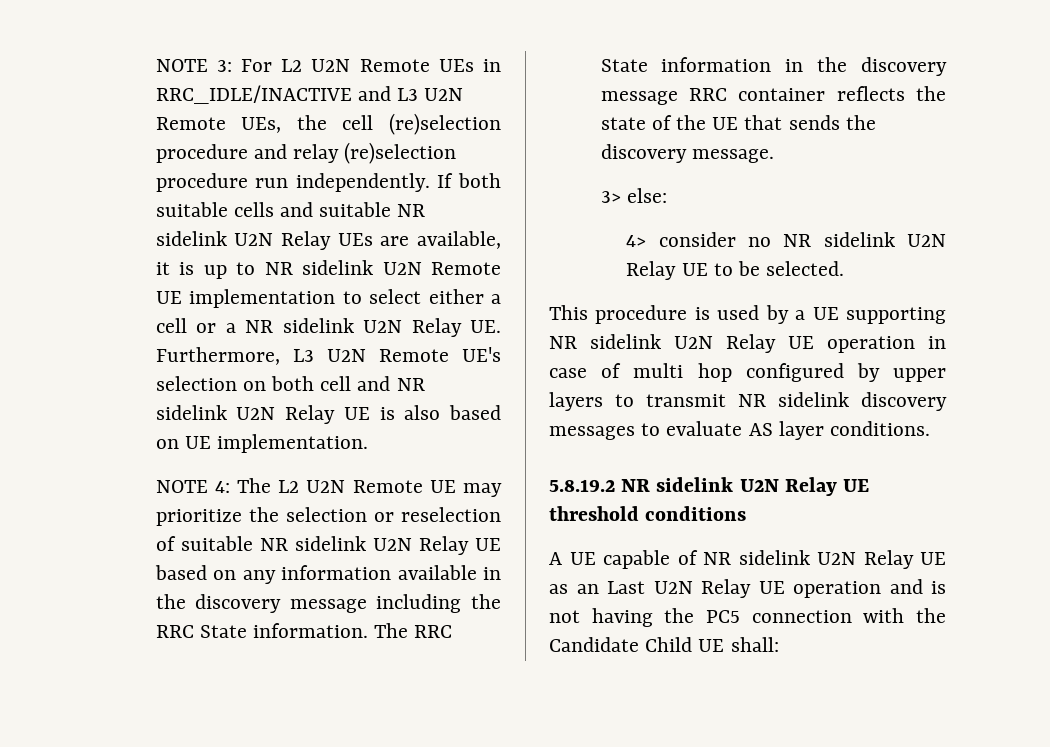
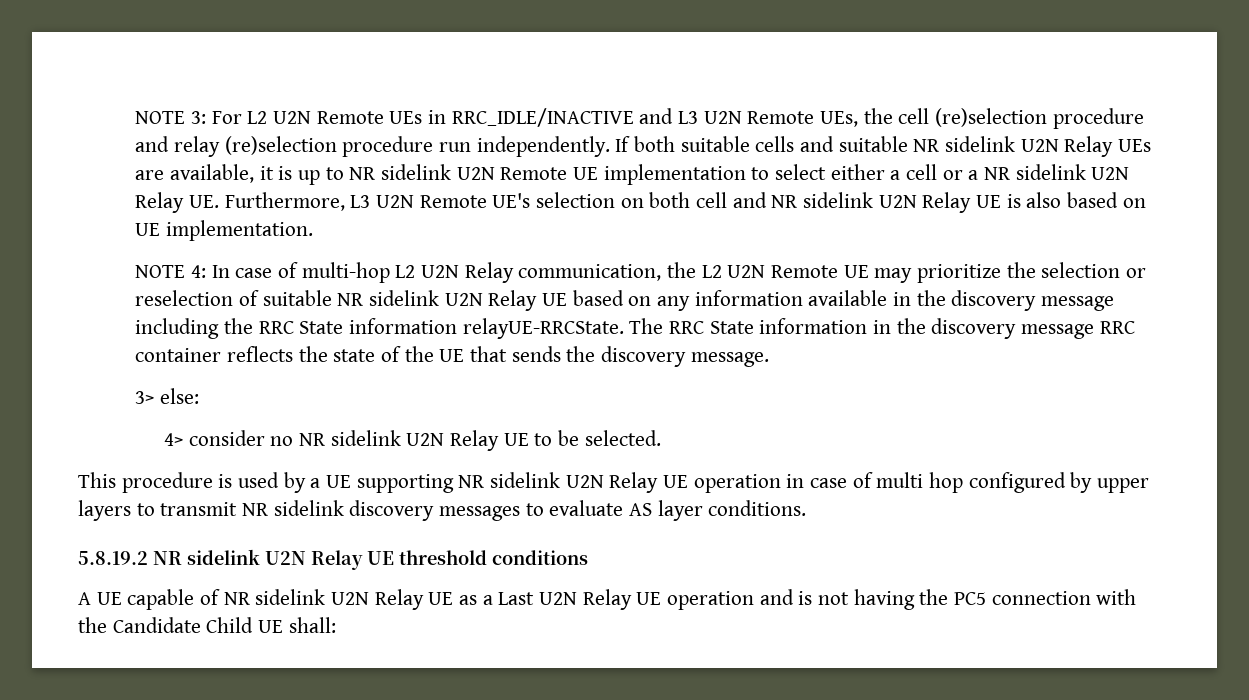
- NOTE 4: The L2 U2N Remote UE may prioritize the selection or reselection of suitable NR sidelink U2N Relay UE based on any information available in the discovery message including the RRC State information.
+ NOTE 4: In case of multi-hop L2 U2N Relay communication, the L2 U2N Remote UE may prioritize the selection or reselection of suitable NR sidelink U2N Relay UE based on any information available in the discovery message including the RRC State information relayUE-RRCState.
- A UE capable of NR sidelink U2N Relay UE as an Last U2N Relay UE operation and is not having the PC5 connection with the Candidate Child UE shall:
+ A UE capable of NR sidelink U2N Relay UE as a Last U2N Relay UE operation and is not having the PC5 connection with the Candidate Child UE shall:

